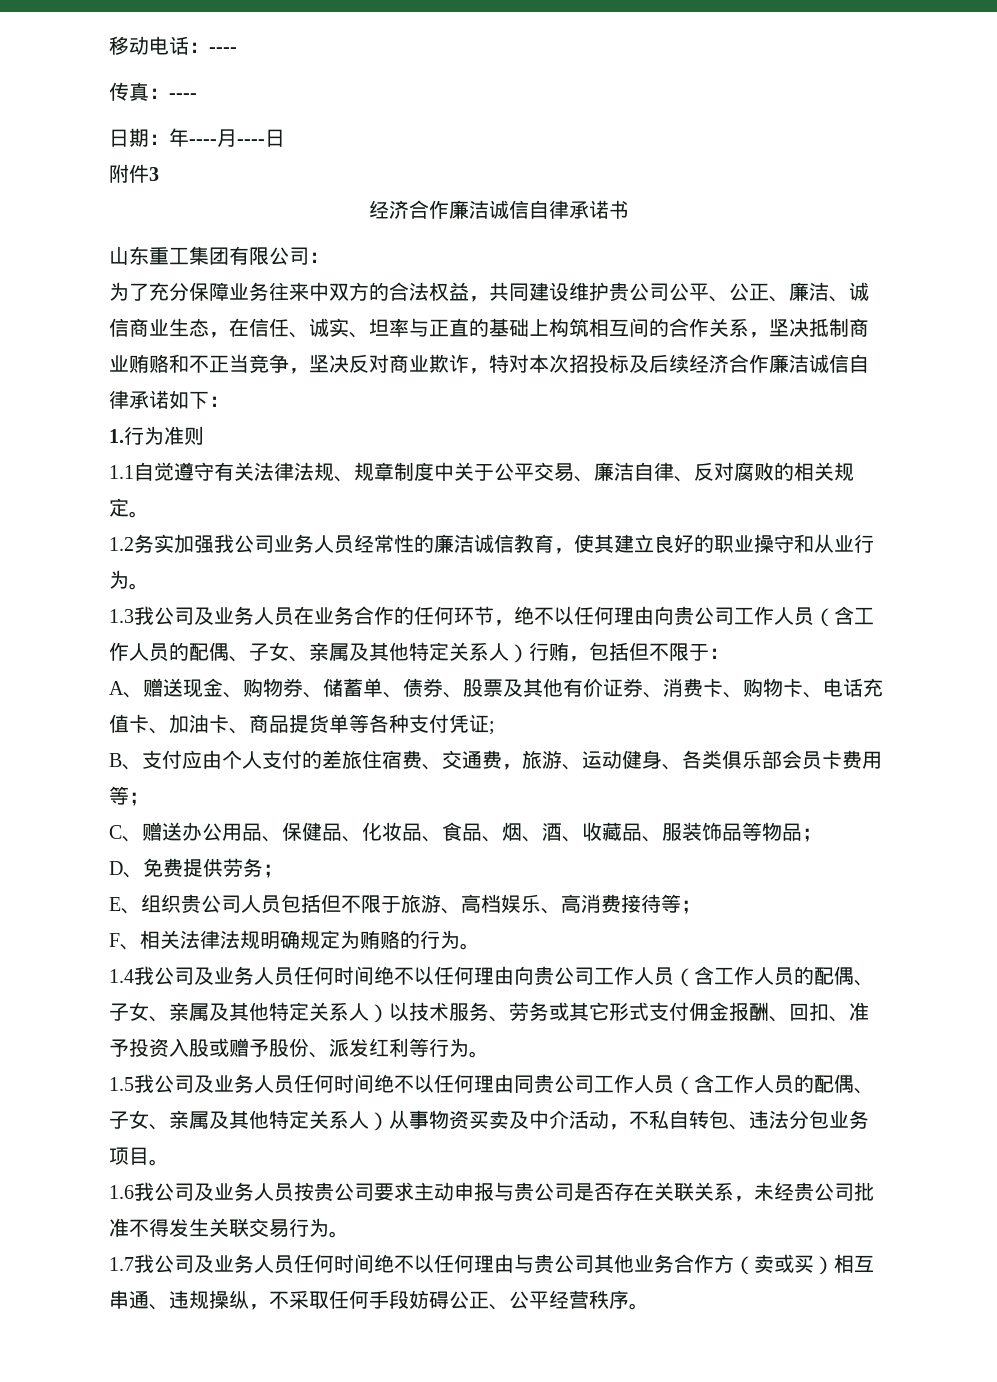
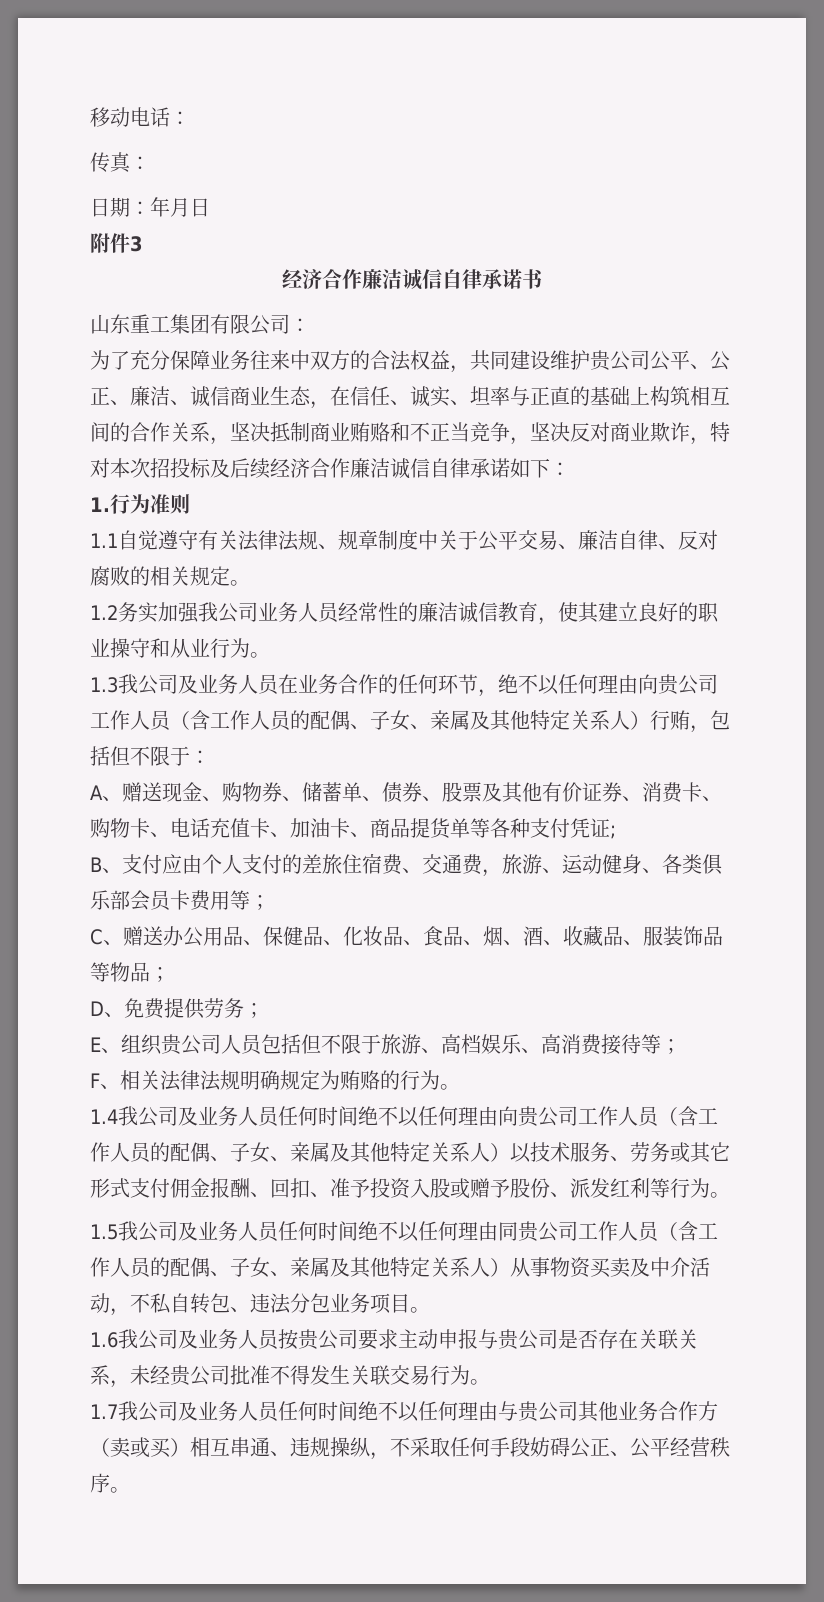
- 移动电话：----
+ 移动电话：
- 传真：----
+ 传真：
- 日期：年----月----日
+ 日期：年月日

